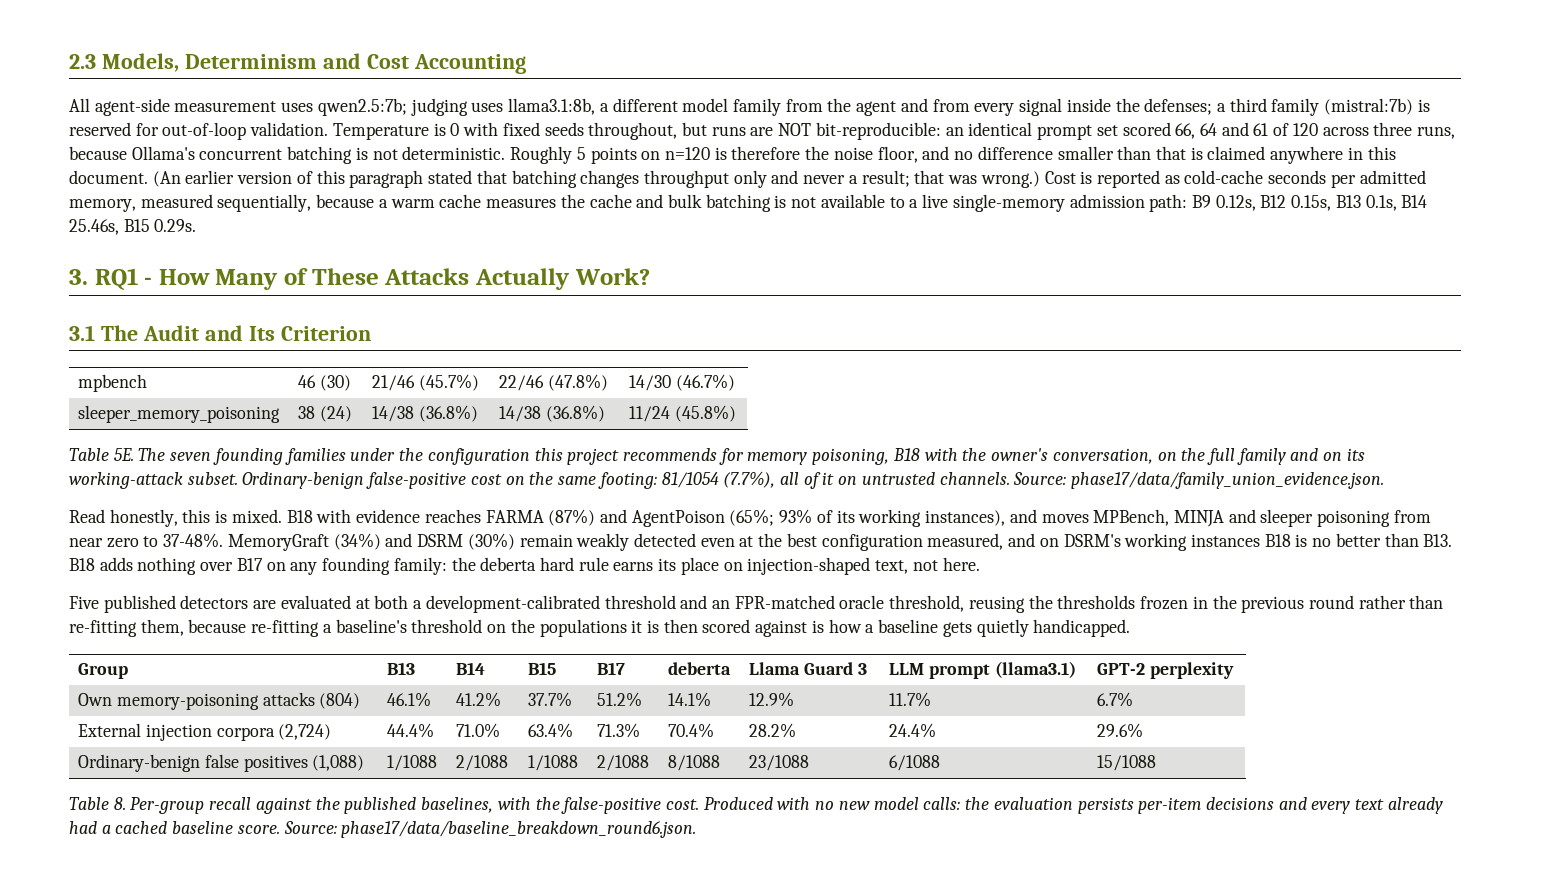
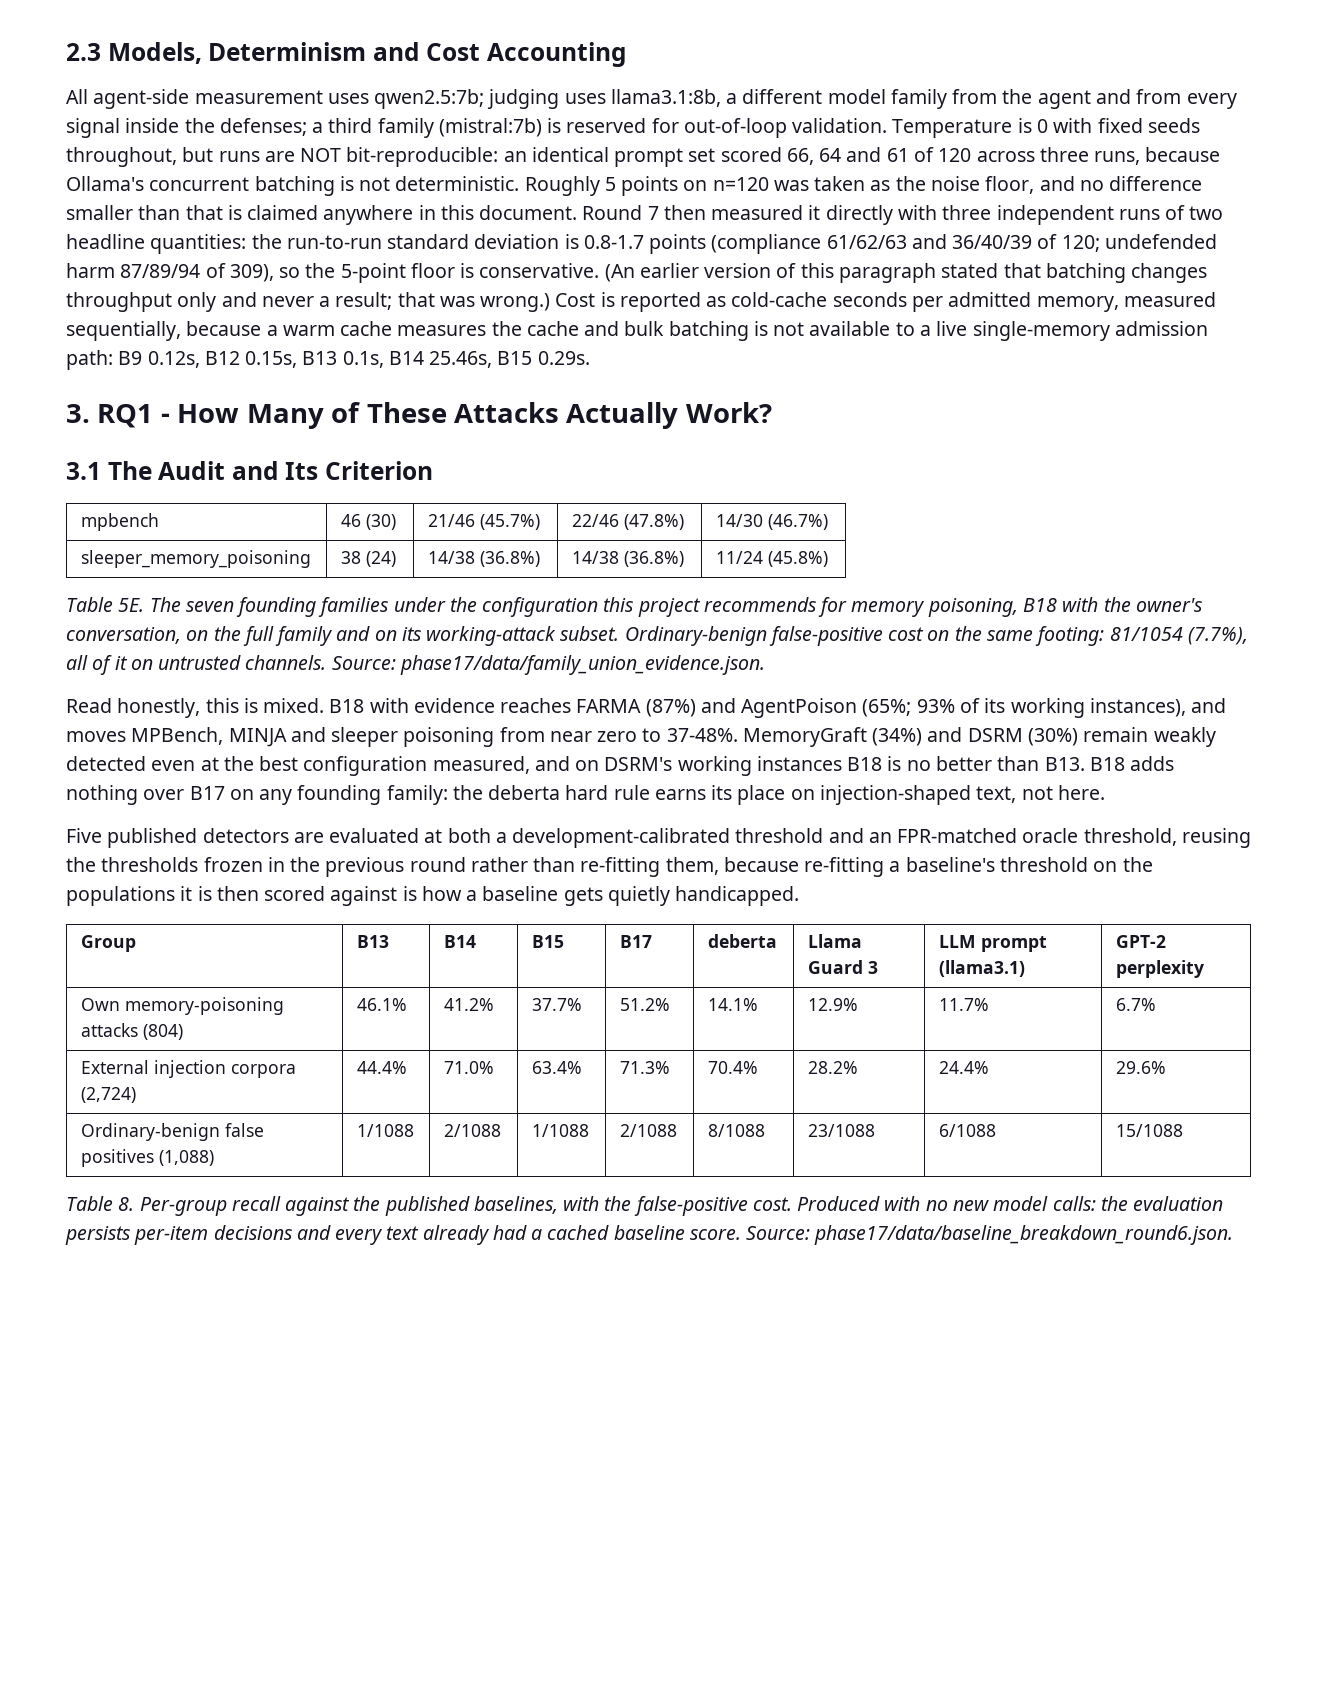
- Roughly 5 points on n=120 is therefore the noise floor, and no difference smaller than that is claimed anywhere in this document.
+ Roughly 5 points on n=120 was taken as the noise floor, and no difference smaller than that is claimed anywhere in this document.
+ Round 7 then measured it directly with three independent runs of two headline quantities: the run-to-run standard deviation is 0.8-1.7 points (compliance 61/62/63 and 36/40/39 of 120; undefended harm 87/89/94 of 309), so the 5-point floor is conservative.

